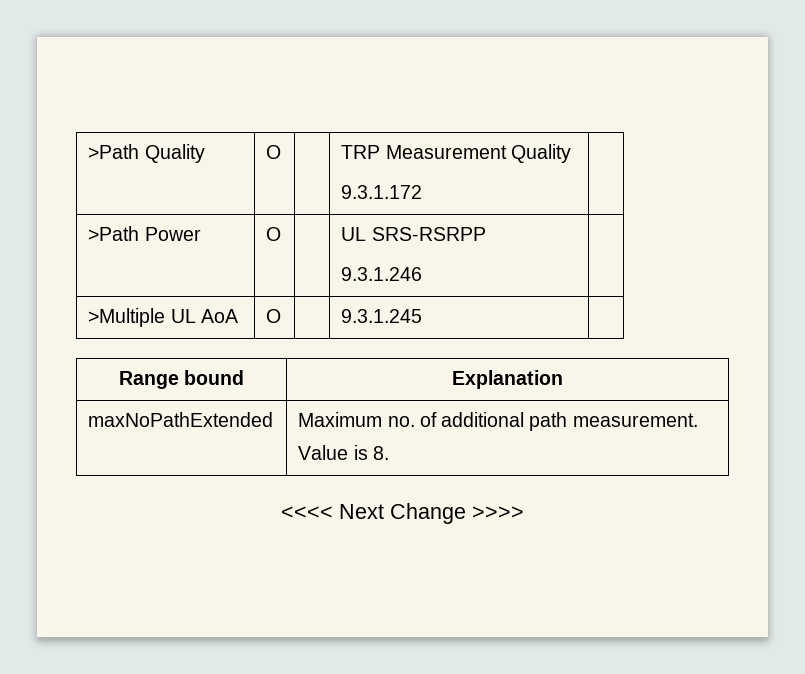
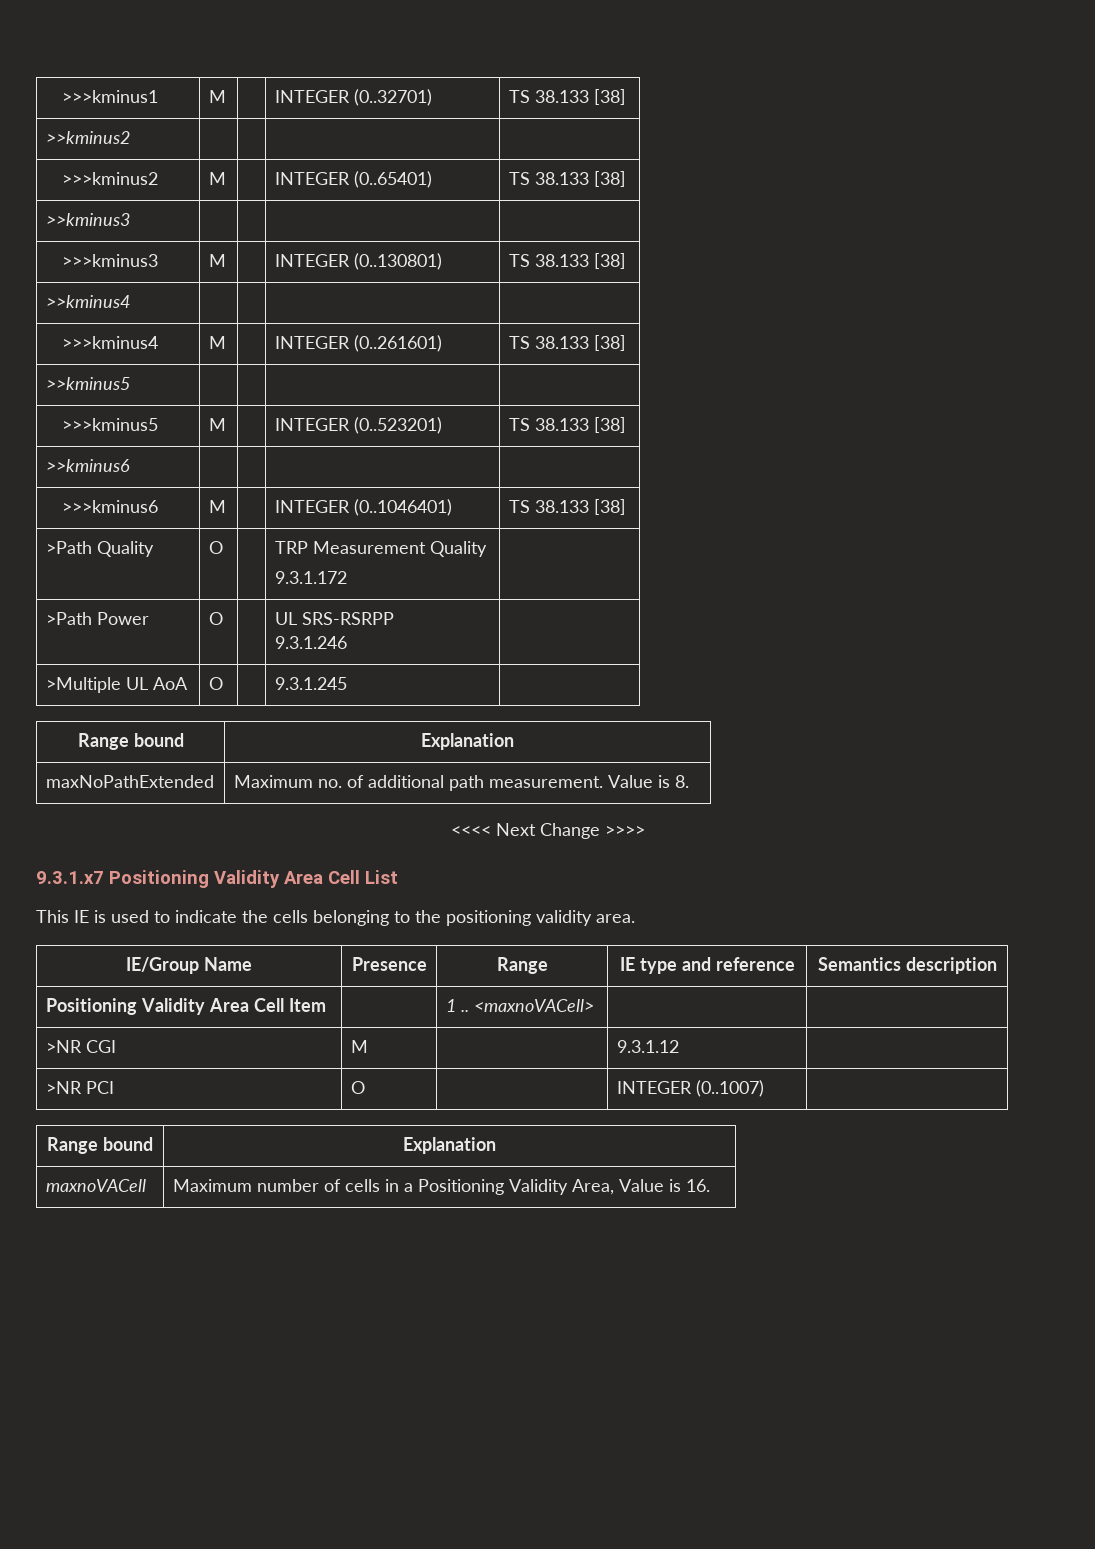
+ >>>kminus1 | M | | INTEGER (0..32701) | TS 38.133 [38]
+ >>kminus2 | | | |
+ >>>kminus2 | M | | INTEGER (0..65401) | TS 38.133 [38]
+ >>kminus3 | | | |
+ >>>kminus3 | M | | INTEGER (0..130801) | TS 38.133 [38]
+ >>kminus4 | | | |
+ >>>kminus4 | M | | INTEGER (0..261601) | TS 38.133 [38]
+ >>kminus5 | | | |
+ >>>kminus5 | M | | INTEGER (0..523201) | TS 38.133 [38]
+ >>kminus6 | | | |
+ >>>kminus6 | M | | INTEGER (0..1046401) | TS 38.133 [38]
+ 9.3.1.x7 Positioning Validity Area Cell List
+ This IE is used to indicate the cells belonging to the positioning validity area.
+ IE/Group Name | Presence | Range | IE type and reference | Semantics description
+ Positioning Validity Area Cell Item | | 1 .. <maxnoVACell> | |
+ >NR CGI | M | | 9.3.1.12 |
+ >NR PCI | O | | INTEGER (0..1007) |
+ Range bound | Explanation
+ maxnoVACell | Maximum number of cells in a Positioning Validity Area, Value is 16.

